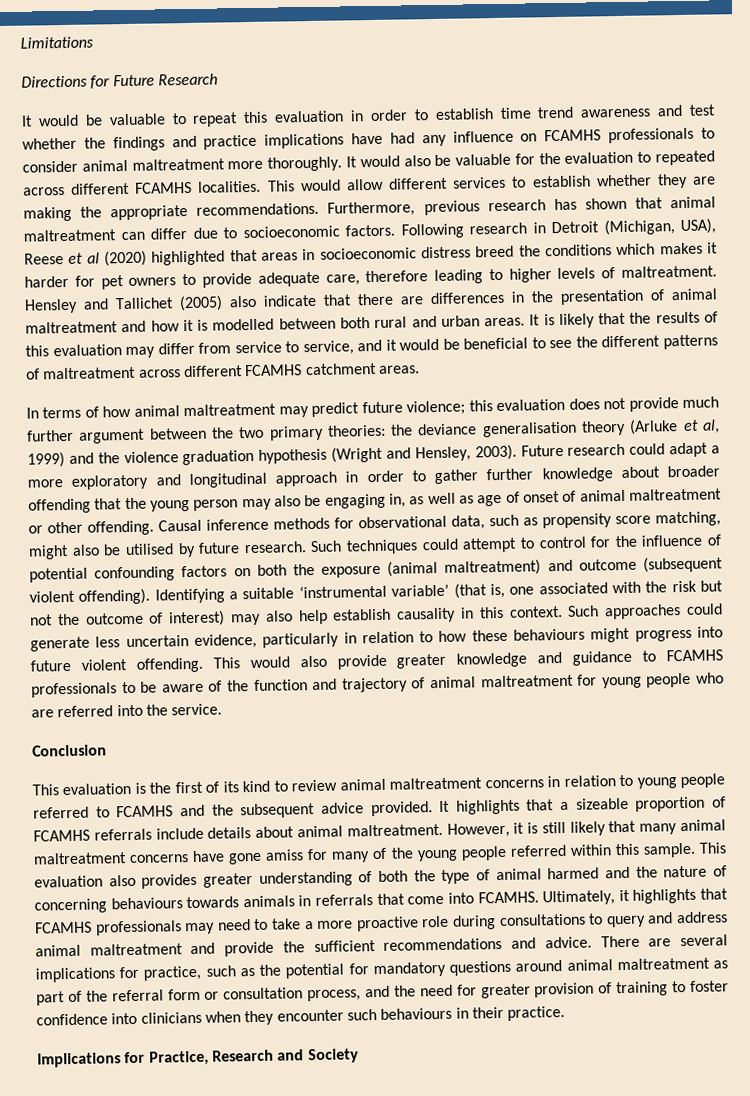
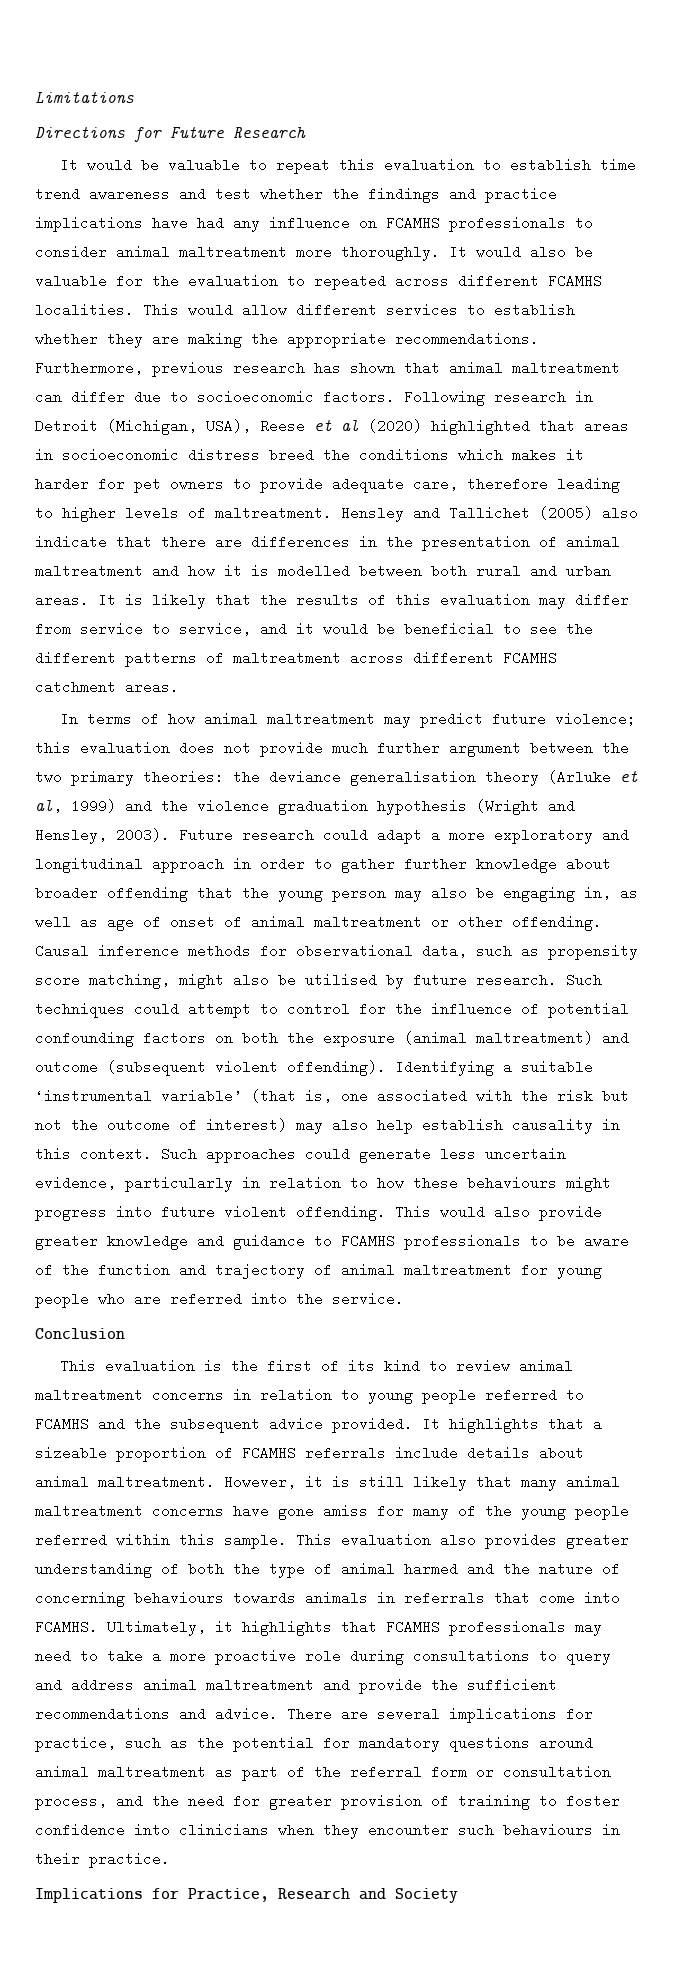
- It would be valuable to repeat this evaluation in order to establish time trend awareness and test whether the findings and practice implications have had any influence on FCAMHS professionals to consider animal maltreatment more thoroughly.
+ It would be valuable to repeat this evaluation to establish time trend awareness and test whether the findings and practice implications have had any influence on FCAMHS professionals to consider animal maltreatment more thoroughly.

